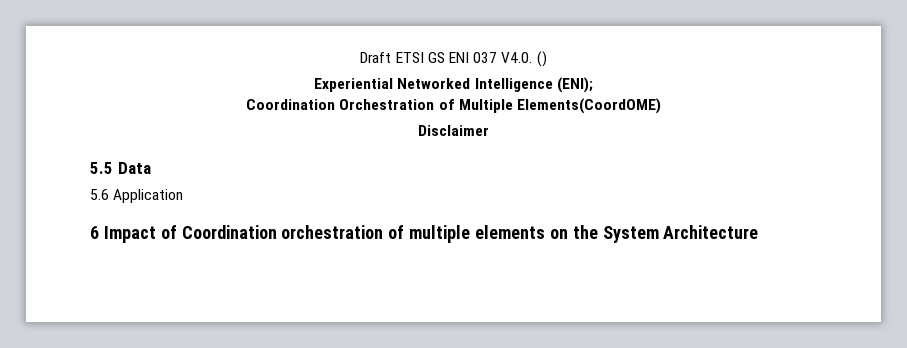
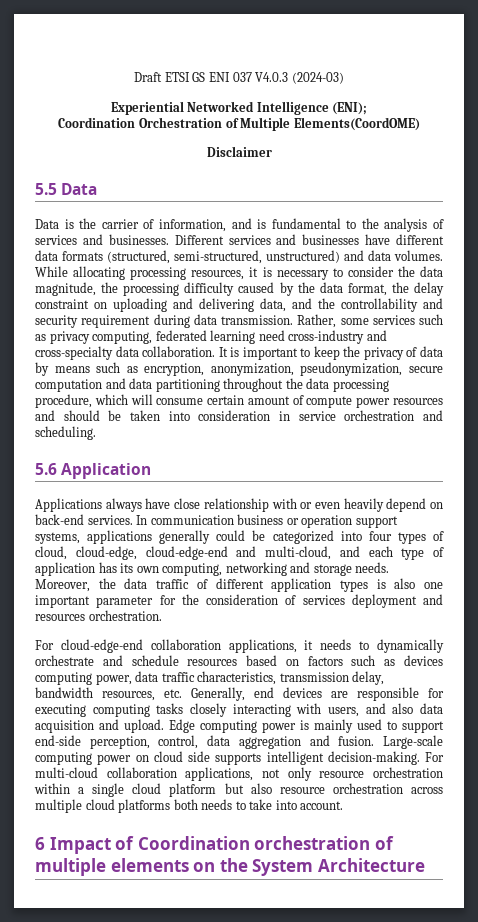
- Draft ETSI GS ENI 037 V4.0. ()
+ Draft ETSI GS ENI 037 V4.0.3 (2024-03)
+ Data is the carrier of information, and is fundamental to the analysis of services and businesses. Different services and businesses have different data formats (structured, semi-structured, unstructured) and data volumes. While allocating processing resources, it is necessary to consider the data magnitude, the processing difficulty caused by the data format, the delay constraint on uploading and delivering data, and the controllability and security requirement during data transmission. Rather, some services such as privacy computing, federated learning need cross-industry and cross-specialty data collaboration. It is important to keep the privacy of data by means such as encryption, anonymization, pseudonymization, secure computation and data partitioning throughout the data processing procedure, which will consume certain amount of compute power resources and should be taken into consideration in service orchestration and scheduling.
  5.6 Application
+ Applications always have close relationship with or even heavily depend on back-end services. In communication business or operation support systems, applications generally could be categorized into four types of cloud, cloud-edge, cloud-edge-end and multi-cloud, and each type of application has its own computing, networking and storage needs. Moreover, the data traffic of different application types is also one important parameter for the consideration of services deployment and resources orchestration.
+ For cloud-edge-end collaboration applications, it needs to dynamically orchestrate and schedule resources based on factors such as devices computing power, data traffic characteristics, transmission delay, bandwidth resources, etc. Generally, end devices are responsible for executing computing tasks closely interacting with users, and also data acquisition and upload. Edge computing power is mainly used to support end-side perception, control, data aggregation and fusion. Large-scale computing power on cloud side supports intelligent decision-making. For multi-cloud collaboration applications, not only resource orchestration within a single cloud platform but also resource orchestration across multiple cloud platforms both needs to take into account.

